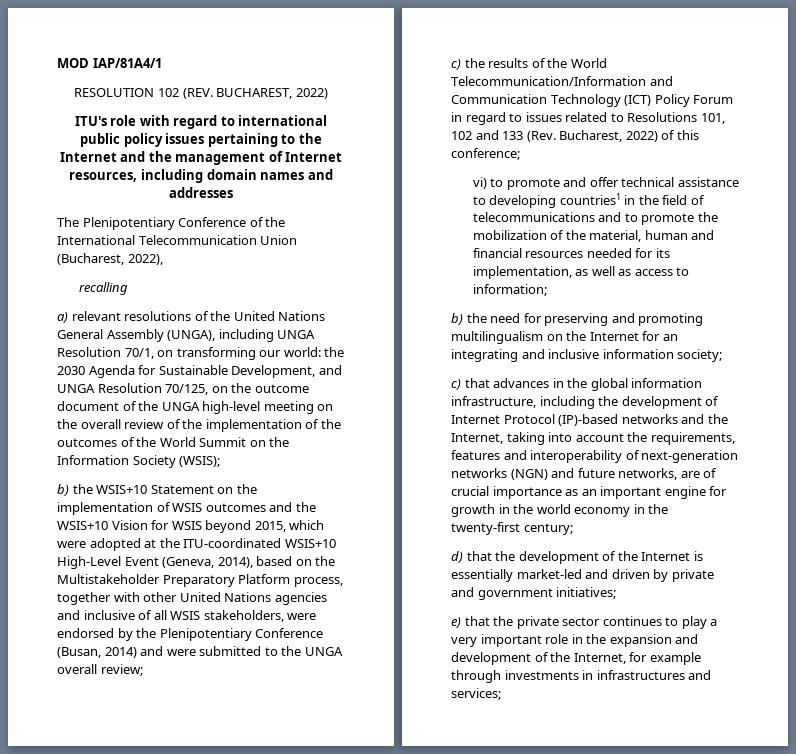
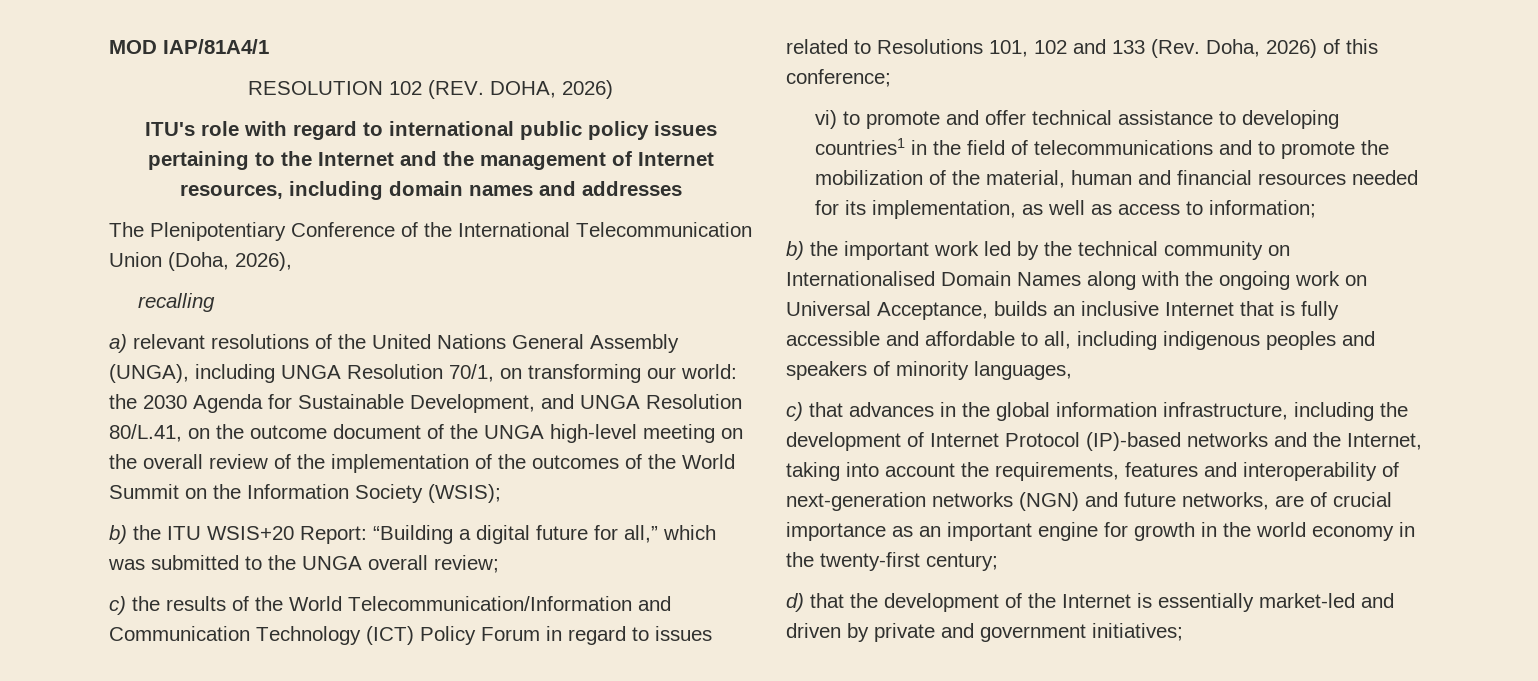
- RESOLUTION 102 (REV. BUCHAREST, 2022)
+ RESOLUTION 102 (REV. DOHA, 2026)
- The Plenipotentiary Conference of the International Telecommunication Union (Bucharest, 2022),
+ The Plenipotentiary Conference of the International Telecommunication Union (Doha, 2026),
- a) relevant resolutions of the United Nations General Assembly (UNGA), including UNGA Resolution 70/1, on transforming our world: the 2030 Agenda for Sustainable Development, and UNGA Resolution 70/125, on the outcome document of the UNGA high-level meeting on the overall review of the implementation of the outcomes of the World Summit on the Information Society (WSIS);
+ a) relevant resolutions of the United Nations General Assembly (UNGA), including UNGA Resolution 70/1, on transforming our world: the 2030 Agenda for Sustainable Development, and UNGA Resolution 80/L.41, on the outcome document of the UNGA high-level meeting on the overall review of the implementation of the outcomes of the World Summit on the Information Society (WSIS);
- b) the WSIS+10 Statement on the implementation of WSIS outcomes and the WSIS+10 Vision for WSIS beyond 2015, which were adopted at the ITU-coordinated WSIS+10 High-Level Event (Geneva, 2014), based on the Multistakeholder Preparatory Platform process, together with other United Nations agencies and inclusive of all WSIS stakeholders, were endorsed by the Plenipotentiary Conference (Busan, 2014) and were submitted to the UNGA overall review;
+ b) the ITU WSIS+20 Report: “Building a digital future for all,” which was submitted to the UNGA overall review;
- c) the results of the World Telecommunication/Information and Communication Technology (ICT) Policy Forum in regard to issues related to Resolutions 101, 102 and 133 (Rev. Bucharest, 2022) of this conference;
+ c) the results of the World Telecommunication/Information and Communication Technology (ICT) Policy Forum in regard to issues related to Resolutions 101, 102 and 133 (Rev. Doha, 2026) of this conference;
- b) the need for preserving and promoting multilingualism on the Internet for an integrating and inclusive information society;
+ b) the important work led by the technical community on Internationalised Domain Names along with the ongoing work on Universal Acceptance, builds an inclusive Internet that is fully accessible and affordable to all, including indigenous peoples and speakers of minority languages,
- e) that the private sector continues to play a very important role in the expansion and development of the Internet, for example through investments in infrastructures and services;

